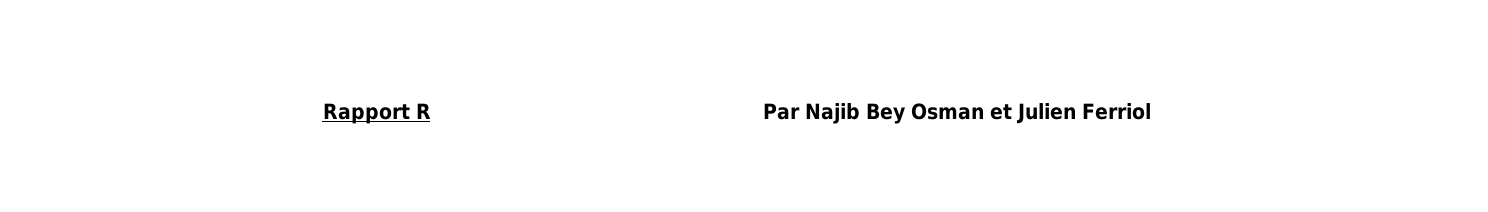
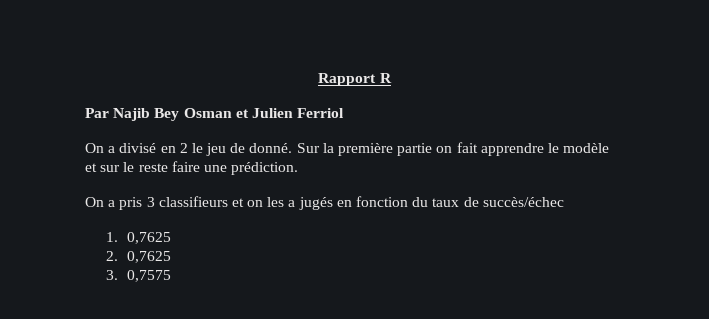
+ On a divisé en 2 le jeu de donné. Sur la première partie on fait apprendre le modèle et sur le reste faire une prédiction.
+ On a pris 3 classifieurs et on les a jugés en fonction du taux de succès/échec
+ 1. 0,7625
+ 2. 0,7625
+ 3. 0,7575

